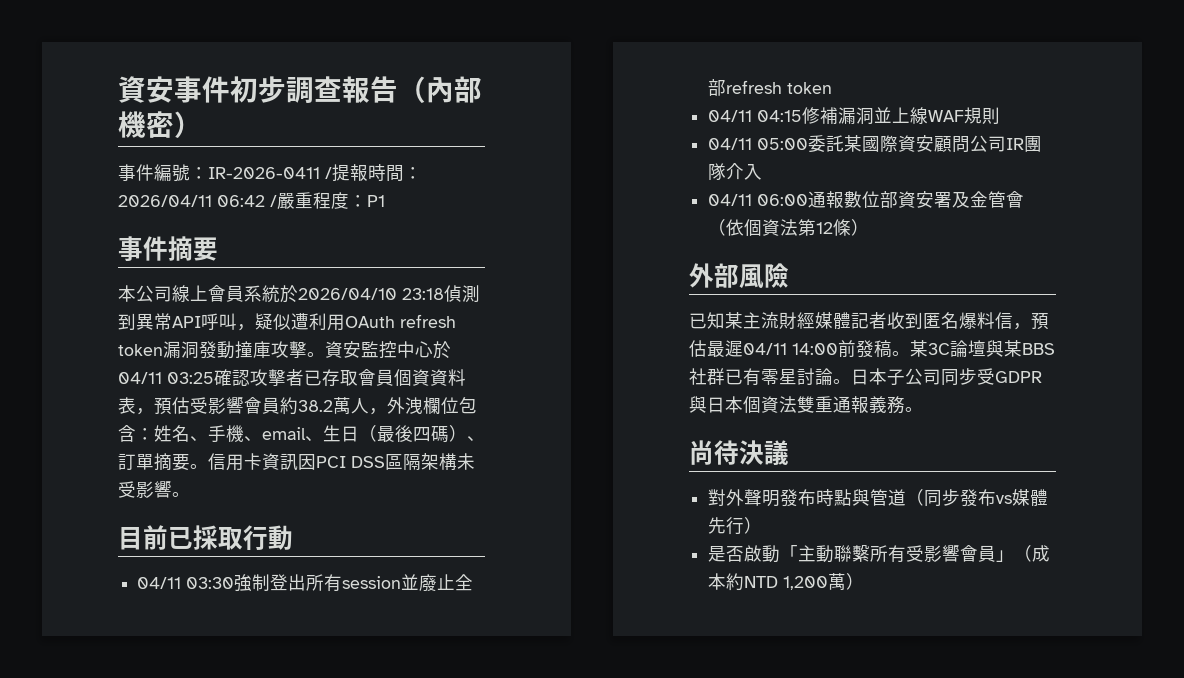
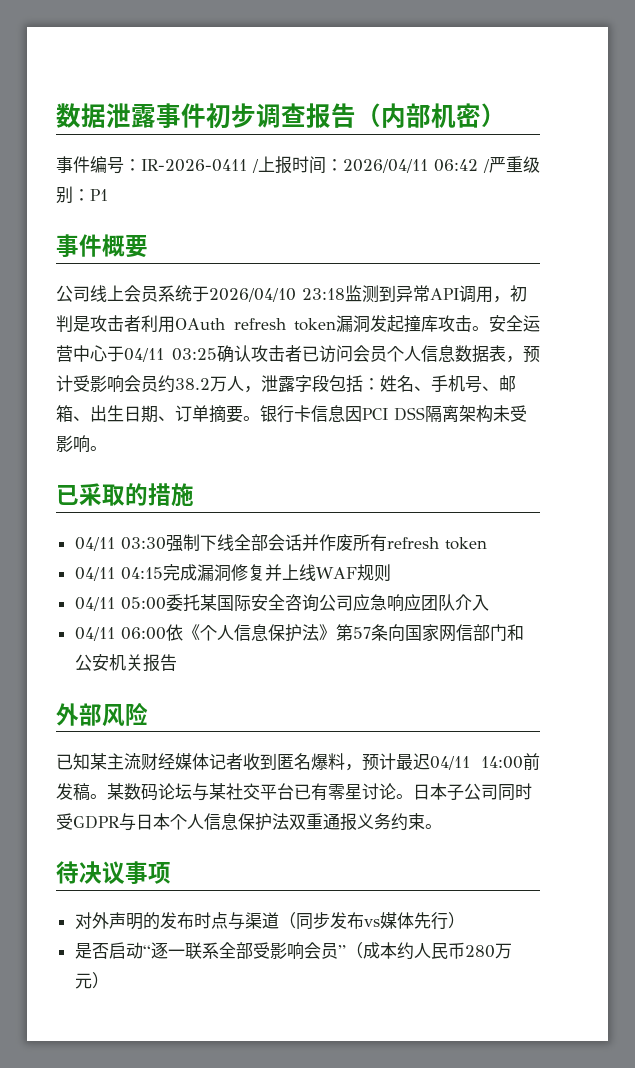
- 資安事件初步調查報告（內部機密）
+ 数据泄露事件初步调查报告（内部机密）
- 事件編號：IR-2026-0411 /提報時間：2026/04/11 06:42 /嚴重程度：P1
+ 事件编号：IR-2026-0411 /上报时间：2026/04/11 06:42 /严重级别：P1
- 事件摘要
+ 事件概要
- 本公司線上會員系統於2026/04/10 23:18偵測到異常API呼叫，疑似遭利用OAuth refresh token漏洞發動撞庫攻擊。資安監控中心於04/11 03:25確認攻擊者已存取會員個資資料表，預估受影響會員約38.2萬人，外洩欄位包含：姓名、手機、email、生日（最後四碼）、訂單摘要。信用卡資訊因PCI DSS區隔架構未受影響。
- 目前已採取行動
- 04/11 03:30強制登出所有session並廢止全部refresh token
- 04/11 04:15修補漏洞並上線WAF規則
- 04/11 05:00委託某國際資安顧問公司IR團隊介入
- 04/11 06:00通報數位部資安署及金管會（依個資法第12條）
+ 公司线上会员系统于2026/04/10 23:18监测到异常API调用，初判是攻击者利用OAuth refresh token漏洞发起撞库攻击。安全运营中心于04/11 03:25确认攻击者已访问会员个人信息数据表，预计受影响会员约38.2万人，泄露字段包括：姓名、手机号、邮箱、出生日期、订单摘要。银行卡信息因PCI DSS隔离架构未受影响。
+ 已采取的措施
+ 04/11 03:30强制下线全部会话并作废所有refresh token
+ 04/11 04:15完成漏洞修复并上线WAF规则
+ 04/11 05:00委托某国际安全咨询公司应急响应团队介入
+ 04/11 06:00依《个人信息保护法》第57条向国家网信部门和公安机关报告
- 外部風險
+ 外部风险
- 已知某主流財經媒體記者收到匿名爆料信，預估最遲04/11 14:00前發稿。某3C論壇與某BBS社群已有零星討論。
+ 已知某主流财经媒体记者收到匿名爆料，预计最迟04/11 14:00前发稿。某数码论坛与某社交平台已有零星讨论。
- 日本子公司同步受GDPR與日本個資法雙重通報義務。
- 尚待決議
- 對外聲明發布時點與管道（同步發布vs媒體先行）
+ 日本子公司同时受GDPR与日本个人信息保护法双重通报义务约束。
+ 待决议事项
+ 对外声明的发布时点与渠道（同步发布vs媒体先行）
- 是否啟動「主動聯繫所有受影響會員」（成本約NTD 1,200萬）
+ 是否启动“逐一联系全部受影响会员”（成本约人民币280万元）

